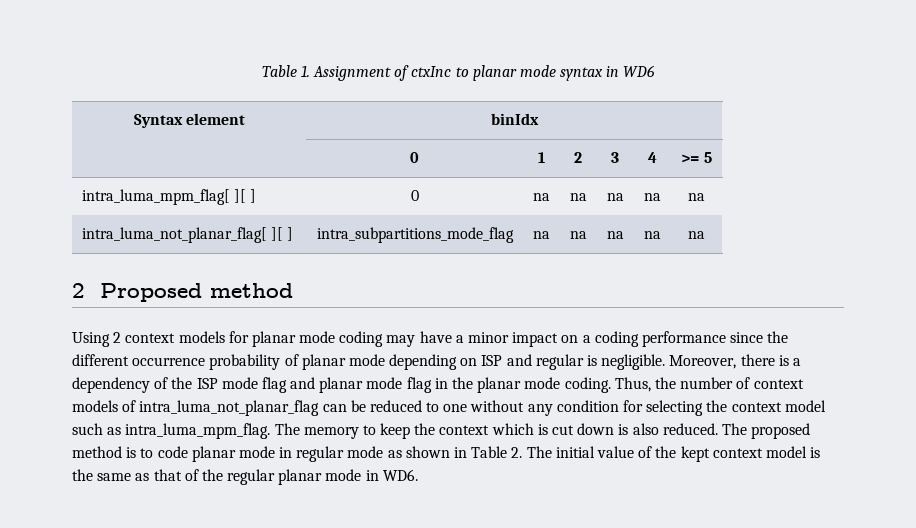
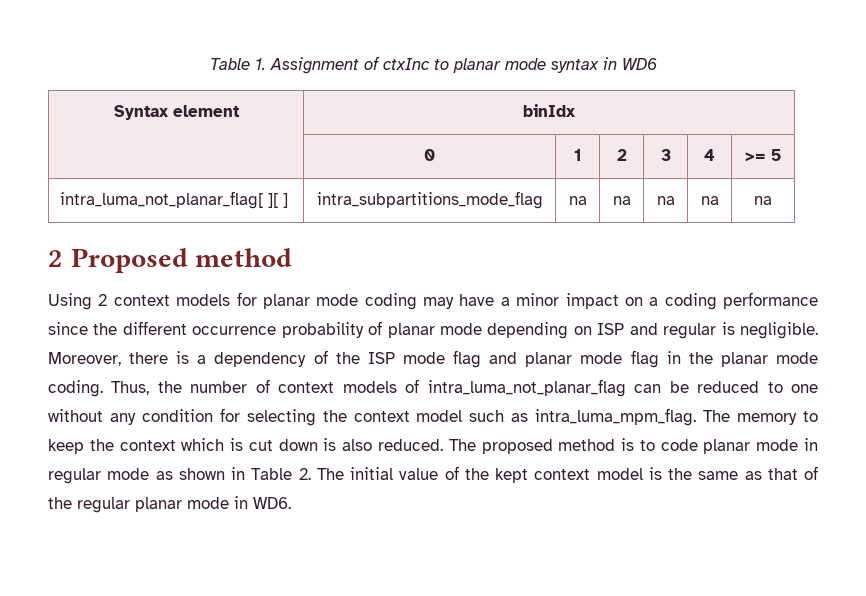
- intra_luma_mpm_flag[ ][ ] | 0 | na | na | na | na | na

